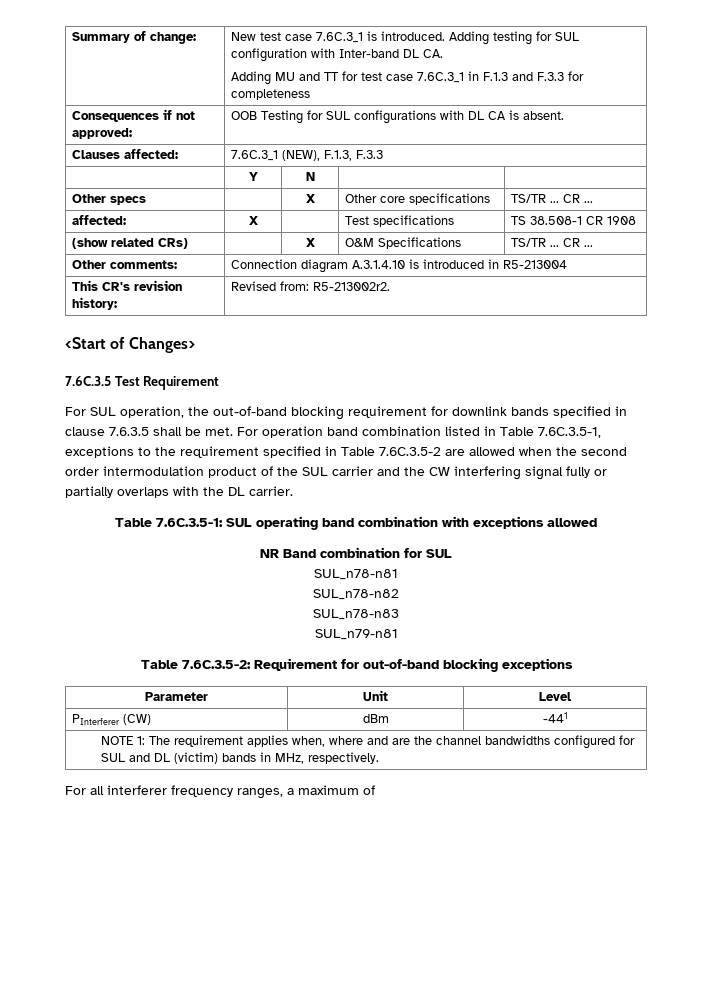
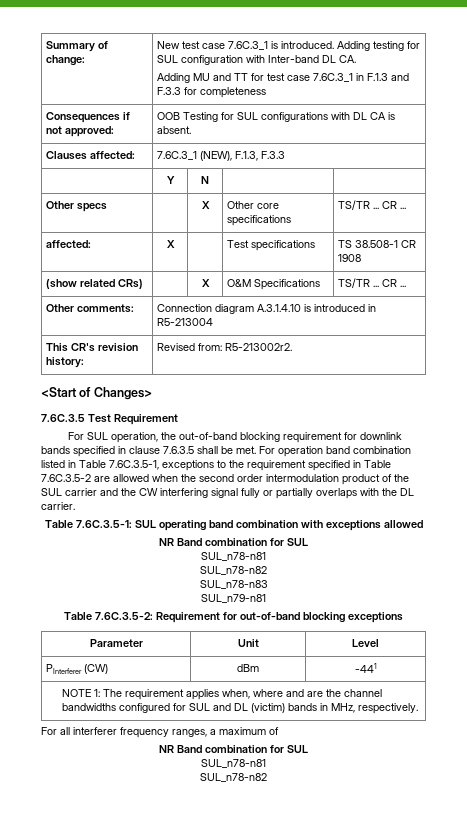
  For all interferer frequency ranges, a maximum of
+ NR Band combination for SUL
+ SUL_n78-n81
+ SUL_n78-n82

